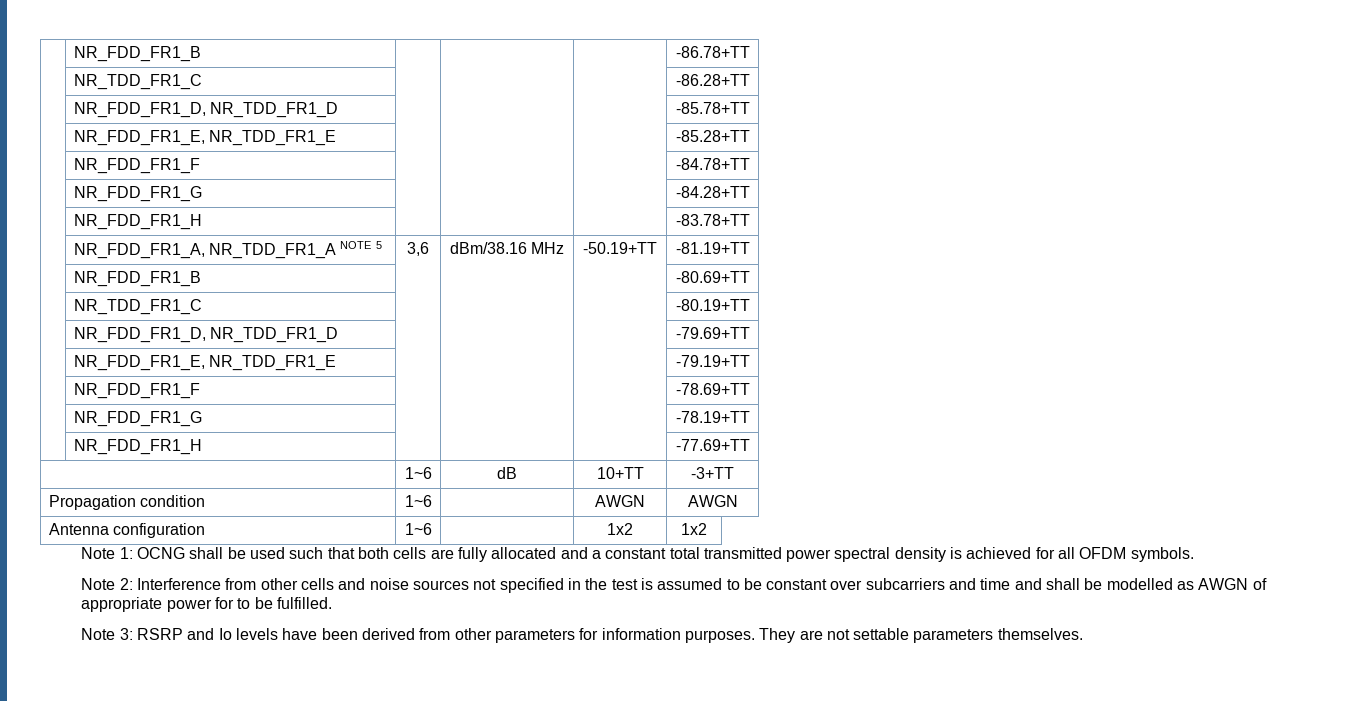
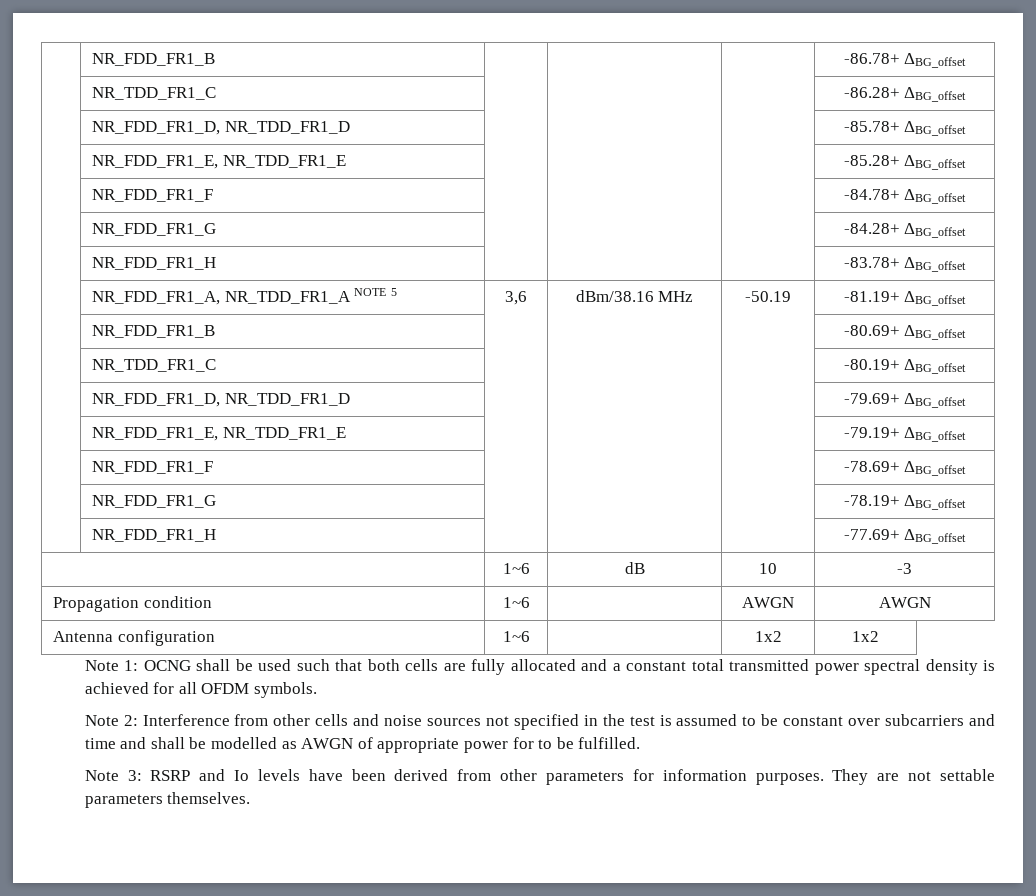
- | NR_FDD_FR1_B | | | | -86.78+TT
- | NR_TDD_FR1_C | | | | -86.28+TT
- | NR_FDD_FR1_D, NR_TDD_FR1_D | | | | -85.78+TT
- | NR_FDD_FR1_E, NR_TDD_FR1_E | | | | -85.28+TT
- | NR_FDD_FR1_F | | | | -84.78+TT
- | NR_FDD_FR1_G | | | | -84.28+TT
- | NR_FDD_FR1_H | | | | -83.78+TT
+ | NR_FDD_FR1_B | | | | -86.78+ ΔBG_offset
+ | NR_TDD_FR1_C | | | | -86.28+ ΔBG_offset
+ | NR_FDD_FR1_D, NR_TDD_FR1_D | | | | -85.78+ ΔBG_offset
+ | NR_FDD_FR1_E, NR_TDD_FR1_E | | | | -85.28+ ΔBG_offset
+ | NR_FDD_FR1_F | | | | -84.78+ ΔBG_offset
+ | NR_FDD_FR1_G | | | | -84.28+ ΔBG_offset
+ | NR_FDD_FR1_H | | | | -83.78+ ΔBG_offset
- | NR_FDD_FR1_A, NR_TDD_FR1_A NOTE 5 | 3,6 | dBm/38.16 MHz | -50.19+TT | -81.19+TT
- | NR_FDD_FR1_B | | | | -80.69+TT
- | NR_TDD_FR1_C | | | | -80.19+TT
- | NR_FDD_FR1_D, NR_TDD_FR1_D | | | | -79.69+TT
- | NR_FDD_FR1_E, NR_TDD_FR1_E | | | | -79.19+TT
- | NR_FDD_FR1_F | | | | -78.69+TT
- | NR_FDD_FR1_G | | | | -78.19+TT
- | NR_FDD_FR1_H | | | | -77.69+TT
+ | NR_FDD_FR1_A, NR_TDD_FR1_A NOTE 5 | 3,6 | dBm/38.16 MHz | -50.19 | -81.19+ ΔBG_offset
+ | NR_FDD_FR1_B | | | | -80.69+ ΔBG_offset
+ | NR_TDD_FR1_C | | | | -80.19+ ΔBG_offset
+ | NR_FDD_FR1_D, NR_TDD_FR1_D | | | | -79.69+ ΔBG_offset
+ | NR_FDD_FR1_E, NR_TDD_FR1_E | | | | -79.19+ ΔBG_offset
+ | NR_FDD_FR1_F | | | | -78.69+ ΔBG_offset
+ | NR_FDD_FR1_G | | | | -78.19+ ΔBG_offset
+ | NR_FDD_FR1_H | | | | -77.69+ ΔBG_offset
- | 1~6 | dB | 10+TT | -3+TT
+ | 1~6 | dB | 10 | -3

